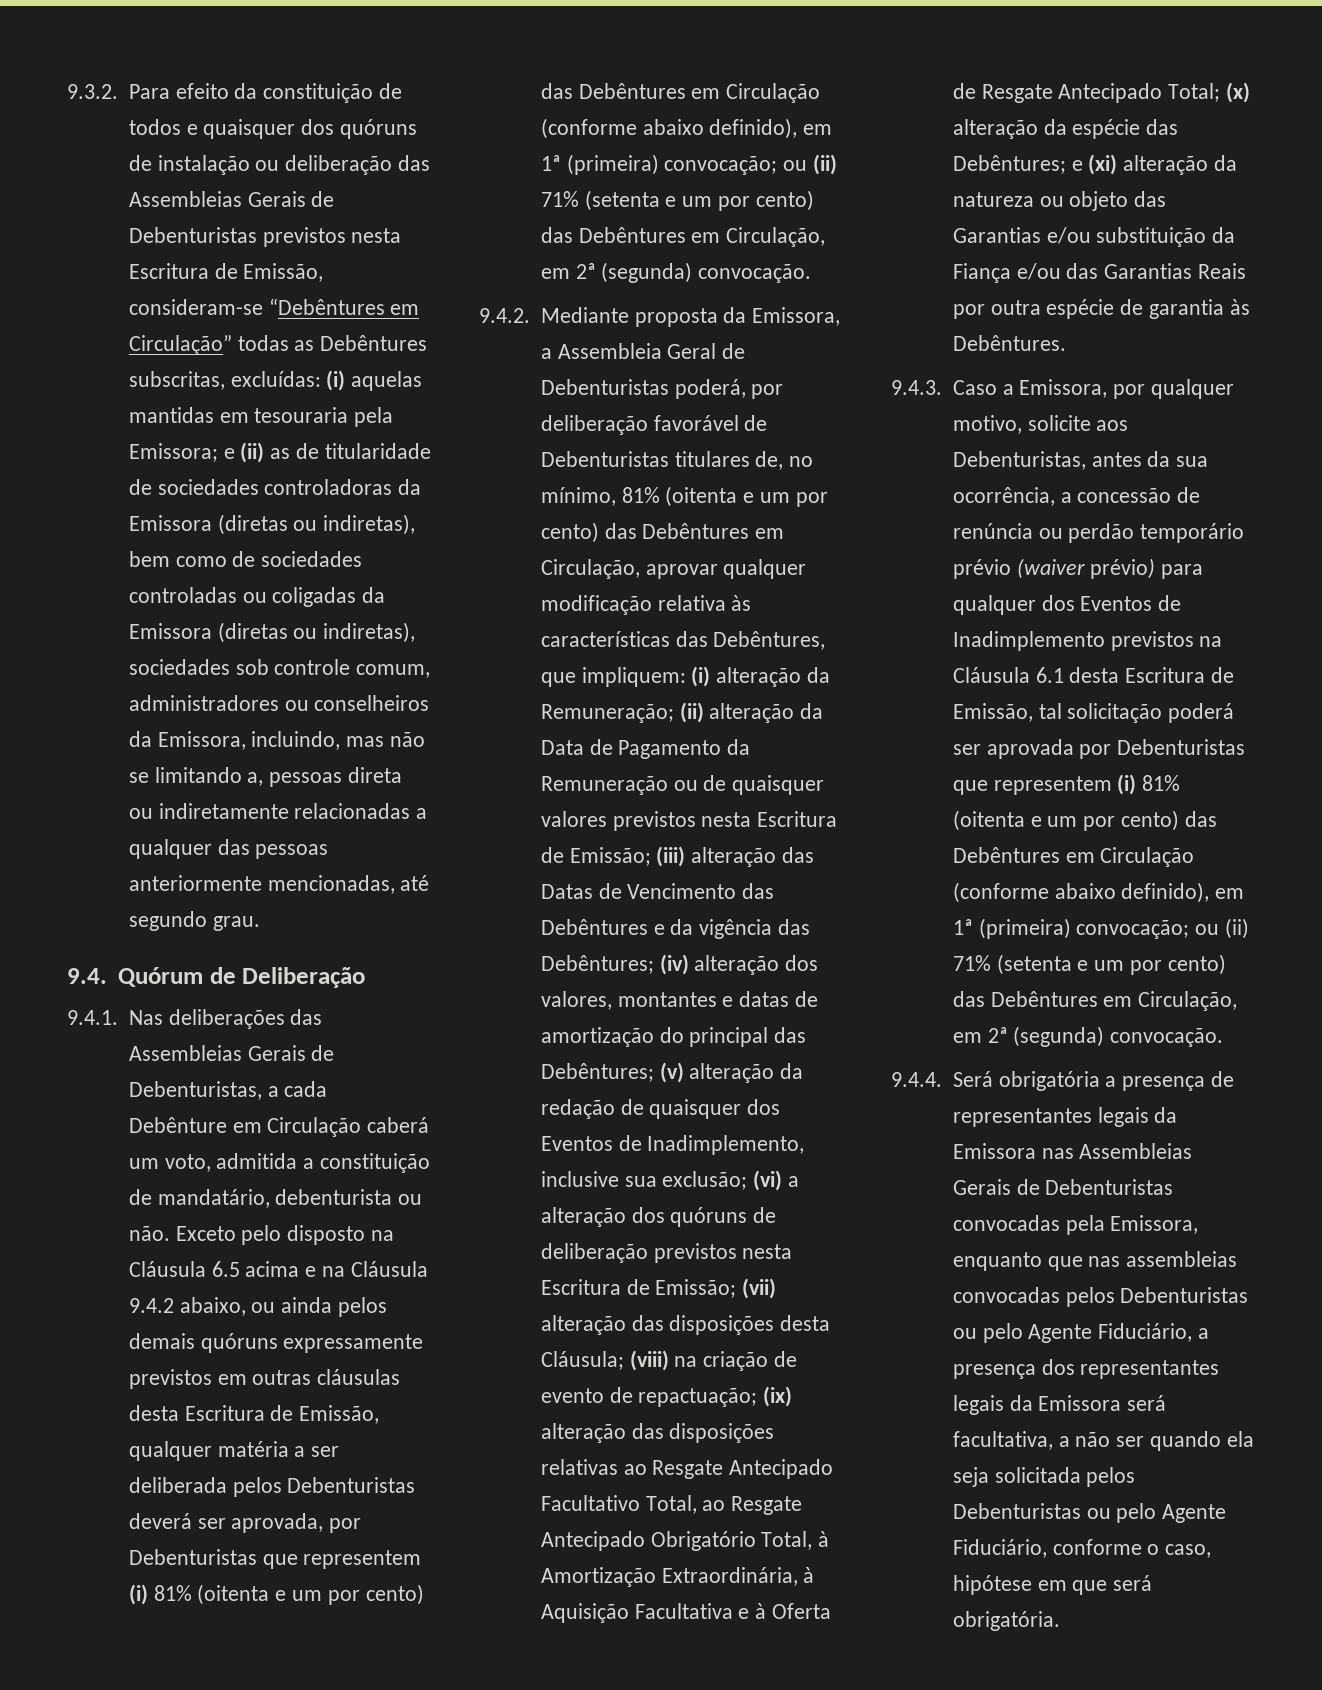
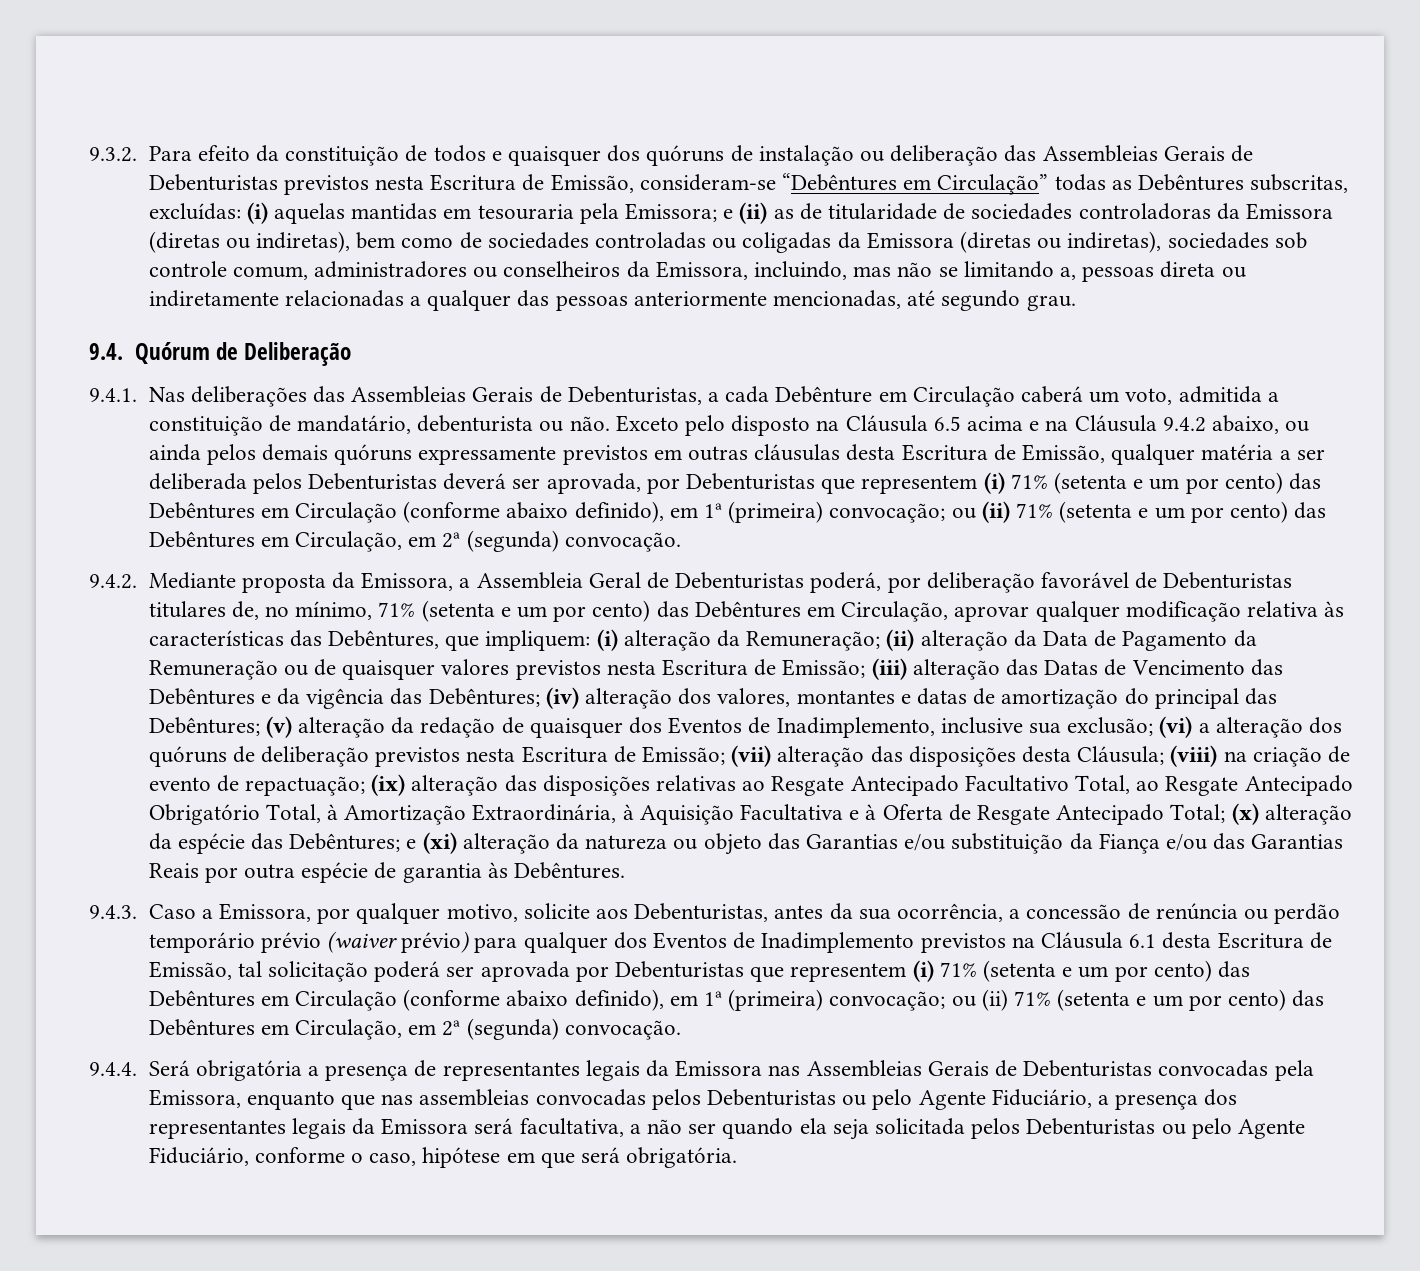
- Exceto pelo disposto na Cláusula 6.5 acima e na Cláusula 9.4.2 abaixo, ou ainda pelos demais quóruns expressamente previstos em outras cláusulas desta Escritura de Emissão, qualquer matéria a ser deliberada pelos Debenturistas deverá ser aprovada, por Debenturistas que representem (i) 81% (oitenta e um por cento) das Debêntures em Circulação (conforme abaixo definido), em 1ª (primeira) convocação;
+ Exceto pelo disposto na Cláusula 6.5 acima e na Cláusula 9.4.2 abaixo, ou ainda pelos demais quóruns expressamente previstos em outras cláusulas desta Escritura de Emissão, qualquer matéria a ser deliberada pelos Debenturistas deverá ser aprovada, por Debenturistas que representem (i) 71% (setenta e um por cento) das Debêntures em Circulação (conforme abaixo definido), em 1ª (primeira) convocação;
- 9.4.2. Mediante proposta da Emissora, a Assembleia Geral de Debenturistas poderá, por deliberação favorável de Debenturistas titulares de, no mínimo, 81% (oitenta e um por cento) das Debêntures em Circulação, aprovar qualquer modificação relativa às características das Debêntures, que impliquem:
+ 9.4.2. Mediante proposta da Emissora, a Assembleia Geral de Debenturistas poderá, por deliberação favorável de Debenturistas titulares de, no mínimo, 71% (setenta e um por cento) das Debêntures em Circulação, aprovar qualquer modificação relativa às características das Debêntures, que impliquem:
- 9.4.3. Caso a Emissora, por qualquer motivo, solicite aos Debenturistas, antes da sua ocorrência, a concessão de renúncia ou perdão temporário prévio (waiver prévio) para qualquer dos Eventos de Inadimplemento previstos na Cláusula 6.1 desta Escritura de Emissão, tal solicitação poderá ser aprovada por Debenturistas que representem (i) 81% (oitenta e um por cento) das Debêntures em Circulação (conforme abaixo definido), em 1ª (primeira) convocação;
+ 9.4.3. Caso a Emissora, por qualquer motivo, solicite aos Debenturistas, antes da sua ocorrência, a concessão de renúncia ou perdão temporário prévio (waiver prévio) para qualquer dos Eventos de Inadimplemento previstos na Cláusula 6.1 desta Escritura de Emissão, tal solicitação poderá ser aprovada por Debenturistas que representem (i) 71% (setenta e um por cento) das Debêntures em Circulação (conforme abaixo definido), em 1ª (primeira) convocação;

